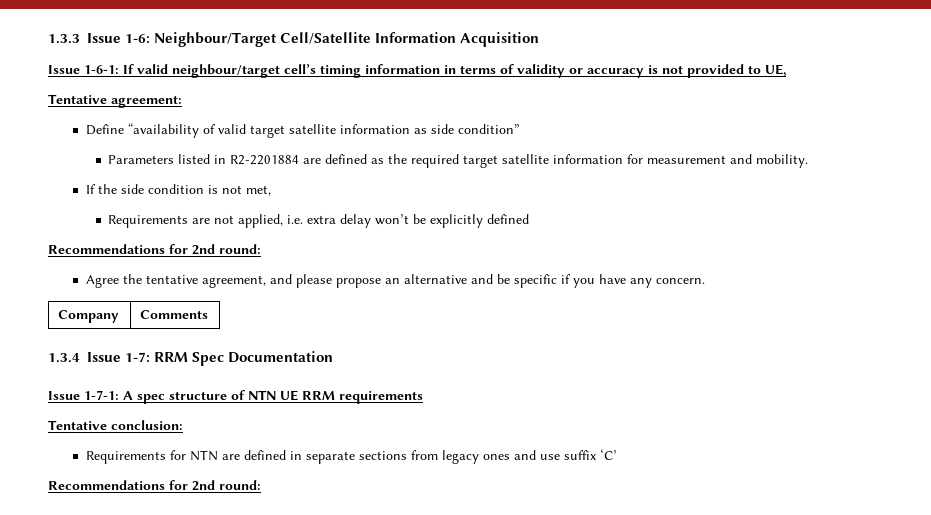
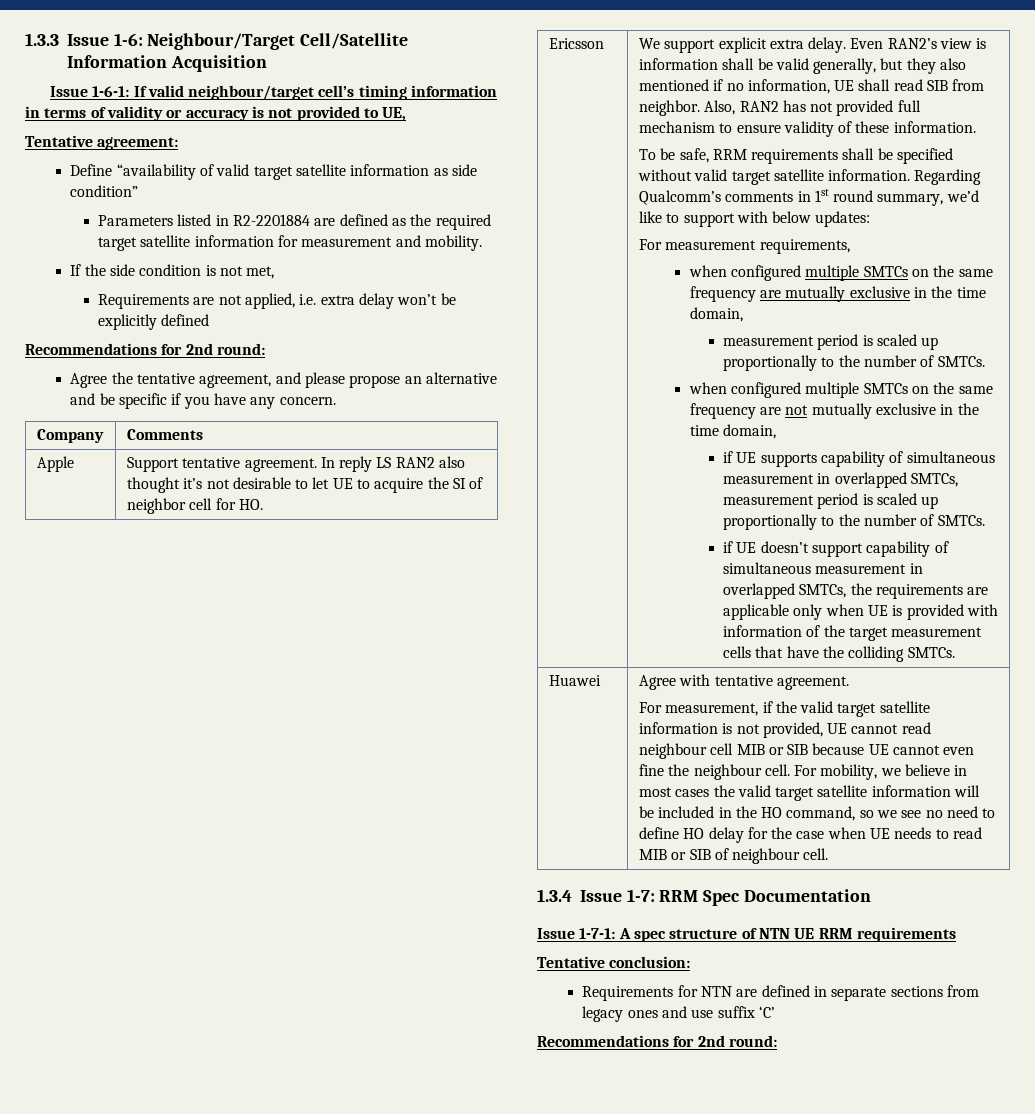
+ Apple | Support tentative agreement. In reply LS RAN2 also thought it’s not desirable to let UE to acquire the SI of neighbor cell for HO.
+ Ericsson | We support explicit extra delay. Even RAN2’s view is information shall be valid generally, but they also mentioned if no information, UE shall read SIB from neighbor. Also, RAN2 has not provided full mechanism to ensure validity of these information.
+ To be safe, RRM requirements shall be specified without valid target satellite information. Regarding Qualcomm’s comments in 1st round summary, we’d like to support with below updates:
+ For measurement requirements,
+ when configured multiple SMTCs on the same frequency are mutually exclusive in the time domain,
+ measurement period is scaled up proportionally to the number of SMTCs.
+ when configured multiple SMTCs on the same frequency are not mutually exclusive in the time domain,
+ if UE supports capability of simultaneous measurement in overlapped SMTCs, measurement period is scaled up proportionally to the number of SMTCs.
+ if UE doesn’t support capability of simultaneous measurement in overlapped SMTCs, the requirements are applicable only when UE is provided with information of the target measurement cells that have the colliding SMTCs.
+ Huawei | Agree with tentative agreement.
+ For measurement, if the valid target satellite information is not provided, UE cannot read neighbour cell MIB or SIB because UE cannot even fine the neighbour cell. For mobility, we believe in most cases the valid target satellite information will be included in the HO command, so we see no need to define HO delay for the case when UE needs to read MIB or SIB of neighbour cell.

